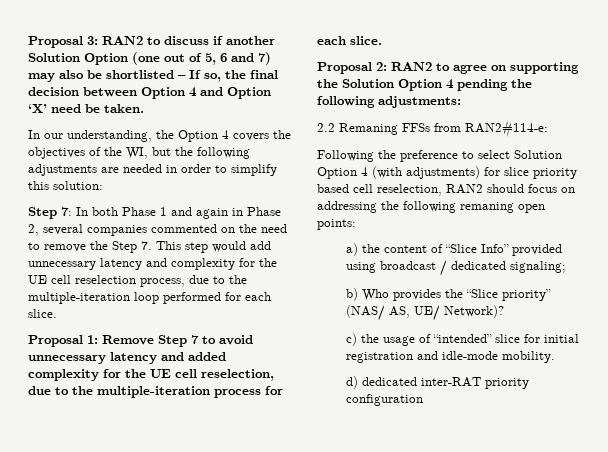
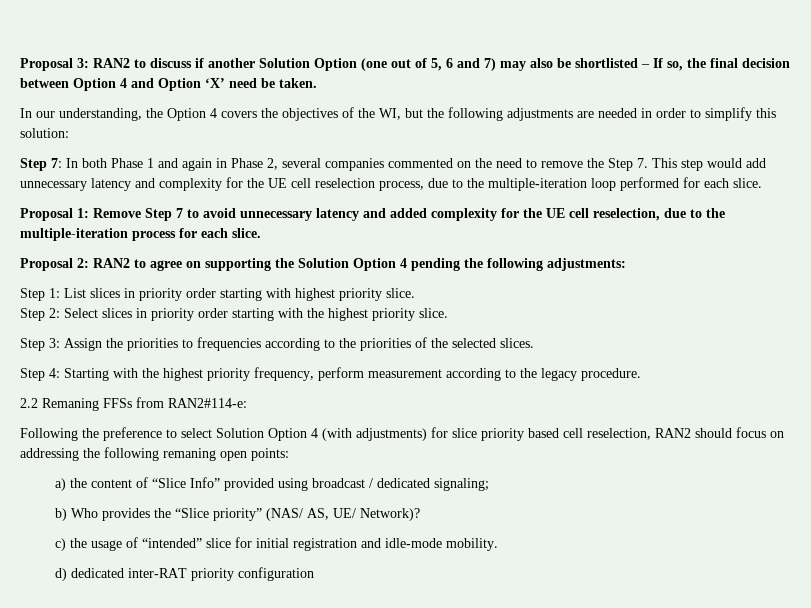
+ Step 1: List slices in priority order starting with highest priority slice.
+ Step 2: Select slices in priority order starting with the highest priority slice.
+ Step 3: Assign the priorities to frequencies according to the priorities of the selected slices.
+ Step 4: Starting with the highest priority frequency, perform measurement according to the legacy procedure.

